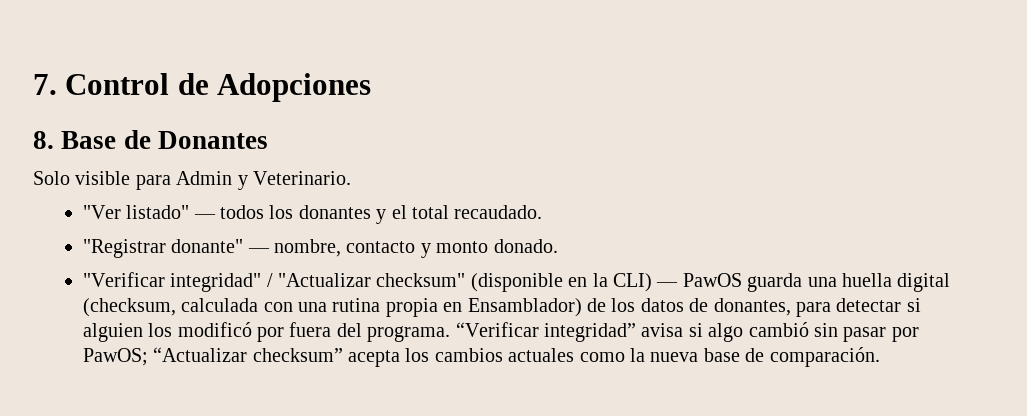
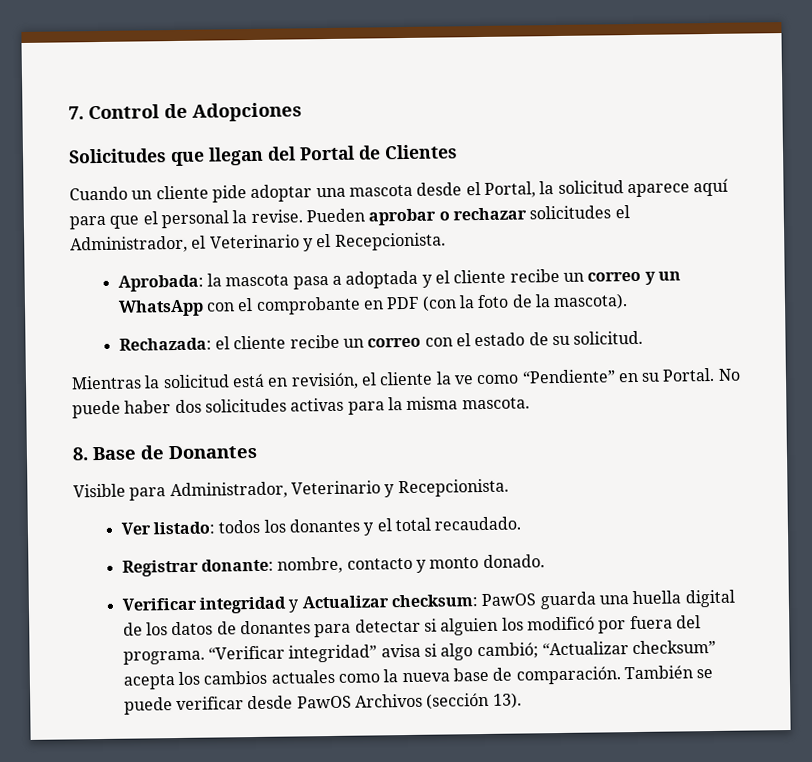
+ Solicitudes que llegan del Portal de Clientes
+ Cuando un cliente pide adoptar una mascota desde el Portal, la solicitud aparece aquí para que el personal la revise. Pueden aprobar o rechazar solicitudes el Administrador, el Veterinario y el Recepcionista.
+ Aprobada: la mascota pasa a adoptada y el cliente recibe un correo y un WhatsApp con el comprobante en PDF (con la foto de la mascota).
+ Rechazada: el cliente recibe un correo con el estado de su solicitud.
+ Mientras la solicitud está en revisión, el cliente la ve como “Pendiente” en su Portal. No puede haber dos solicitudes activas para la misma mascota.
  8. Base de Donantes
- Solo visible para Admin y Veterinario.
- "Ver listado" — todos los donantes y el total recaudado.
+ Visible para Administrador, Veterinario y Recepcionista.
+ Ver listado: todos los donantes y el total recaudado.
- "Registrar donante" — nombre, contacto y monto donado.
+ Registrar donante: nombre, contacto y monto donado.
- "Verificar integridad" / "Actualizar checksum" (disponible en la CLI) — PawOS guarda una huella digital (checksum, calculada con una rutina propia en Ensamblador) de los datos de donantes, para detectar si alguien los modificó por fuera del programa.
+ Verificar integridad y Actualizar checksum: PawOS guarda una huella digital de los datos de donantes para detectar si alguien los modificó por fuera del programa.
- “Verificar integridad” avisa si algo cambió sin pasar por PawOS; “Actualizar checksum” acepta los cambios actuales como la nueva base de comparación.
+ “Verificar integridad” avisa si algo cambió; “Actualizar checksum” acepta los cambios actuales como la nueva base de comparación.
+ También se puede verificar desde PawOS Archivos (sección 13).

